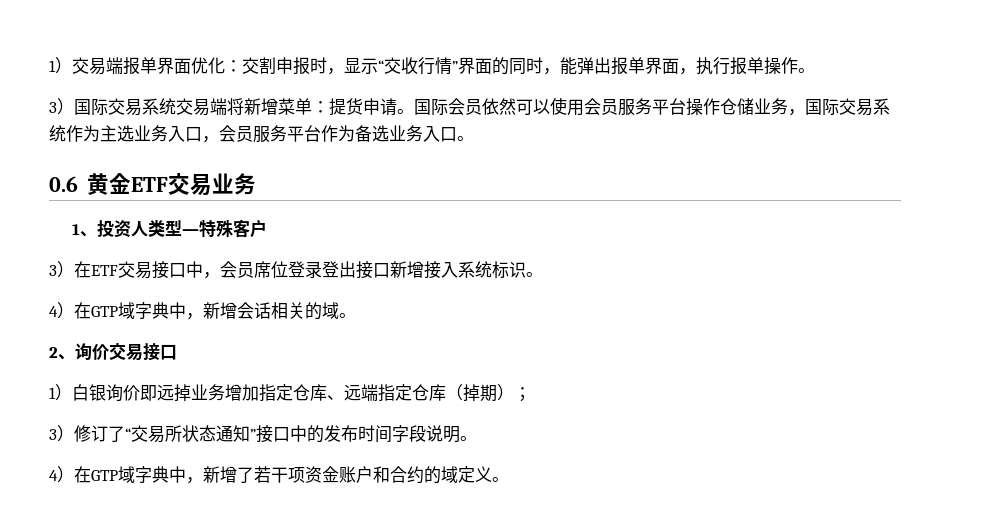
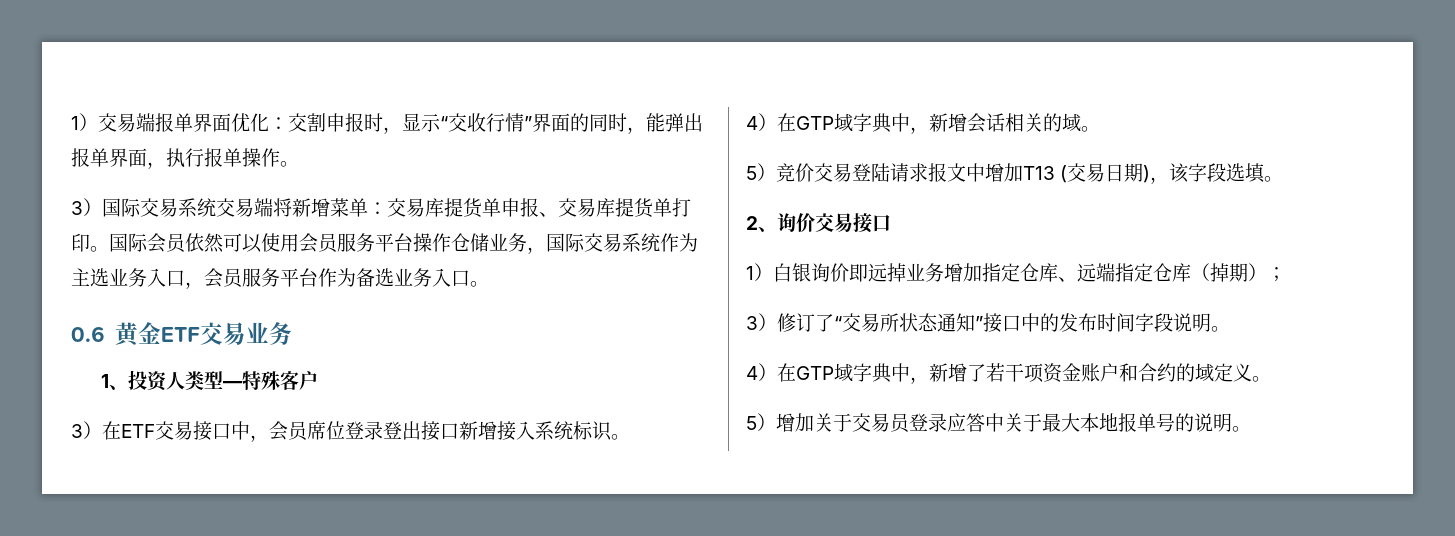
- 3）国际交易系统交易端将新增菜单：提货申请。
+ 3）国际交易系统交易端将新增菜单：交易库提货单申报、交易库提货单打印。
+ 5）竞价交易登陆请求报文中增加T13 (交易日期)，该字段选填。
+ 5）增加关于交易员登录应答中关于最大本地报单号的说明。

